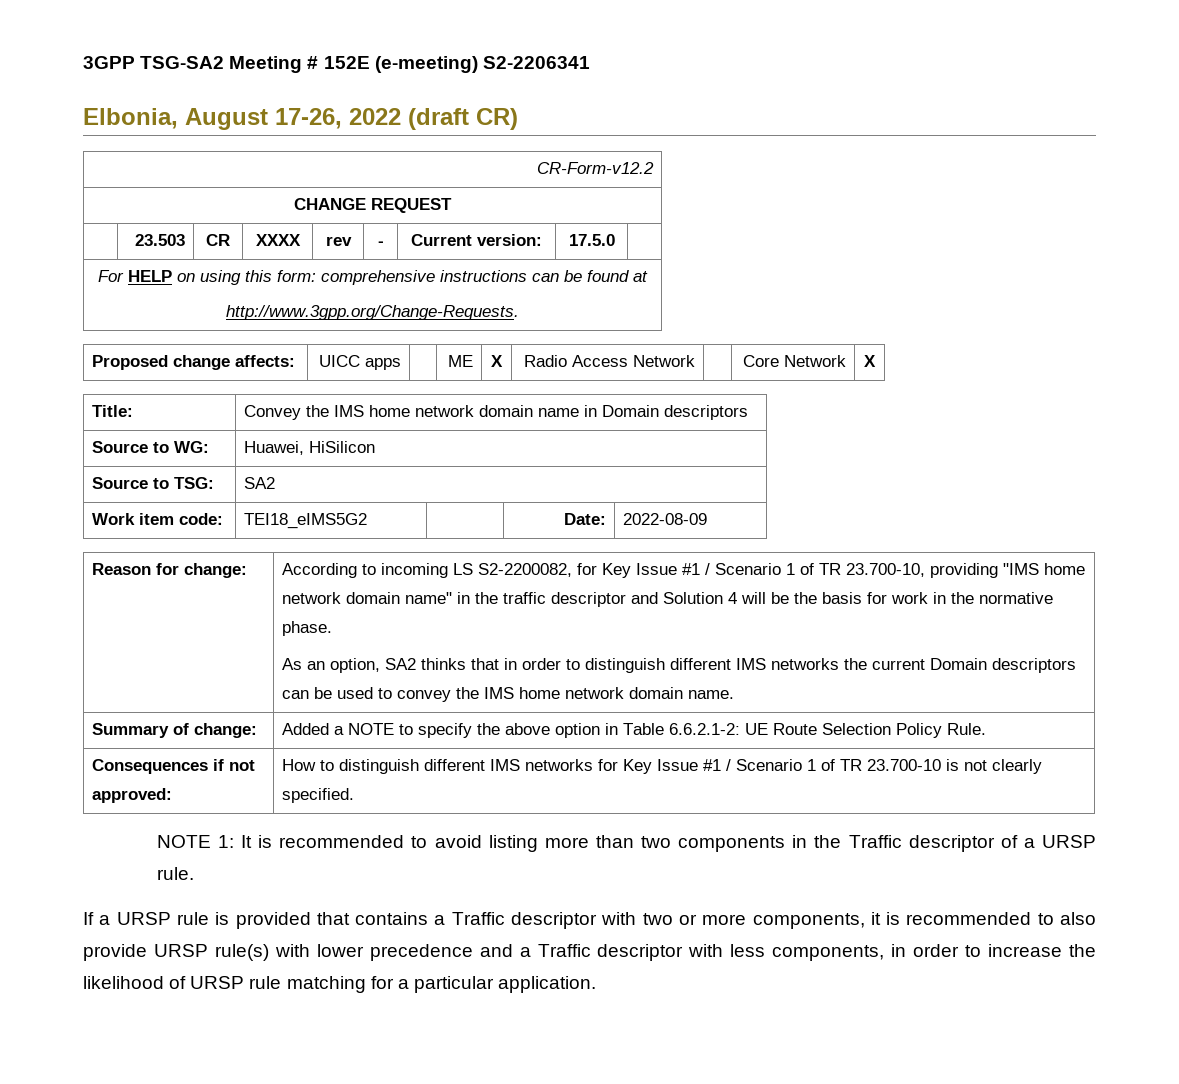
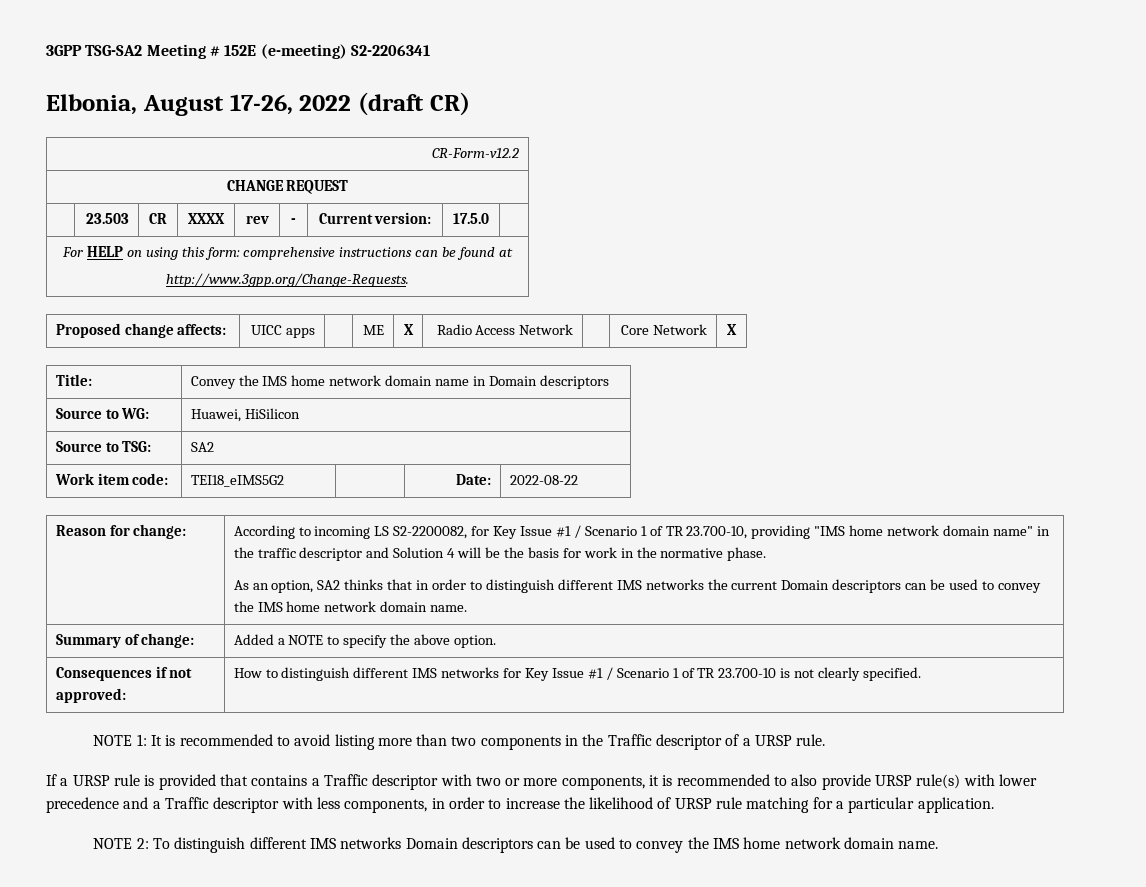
- Work item code: | TEI18_eIMS5G2 | | Date: | 2022-08-09
+ Work item code: | TEI18_eIMS5G2 | | Date: | 2022-08-22
- Summary of change: | Added a NOTE to specify the above option in Table 6.6.2.1-2: UE Route Selection Policy Rule.
+ Summary of change: | Added a NOTE to specify the above option.
+ NOTE 2: To distinguish different IMS networks Domain descriptors can be used to convey the IMS home network domain name.

